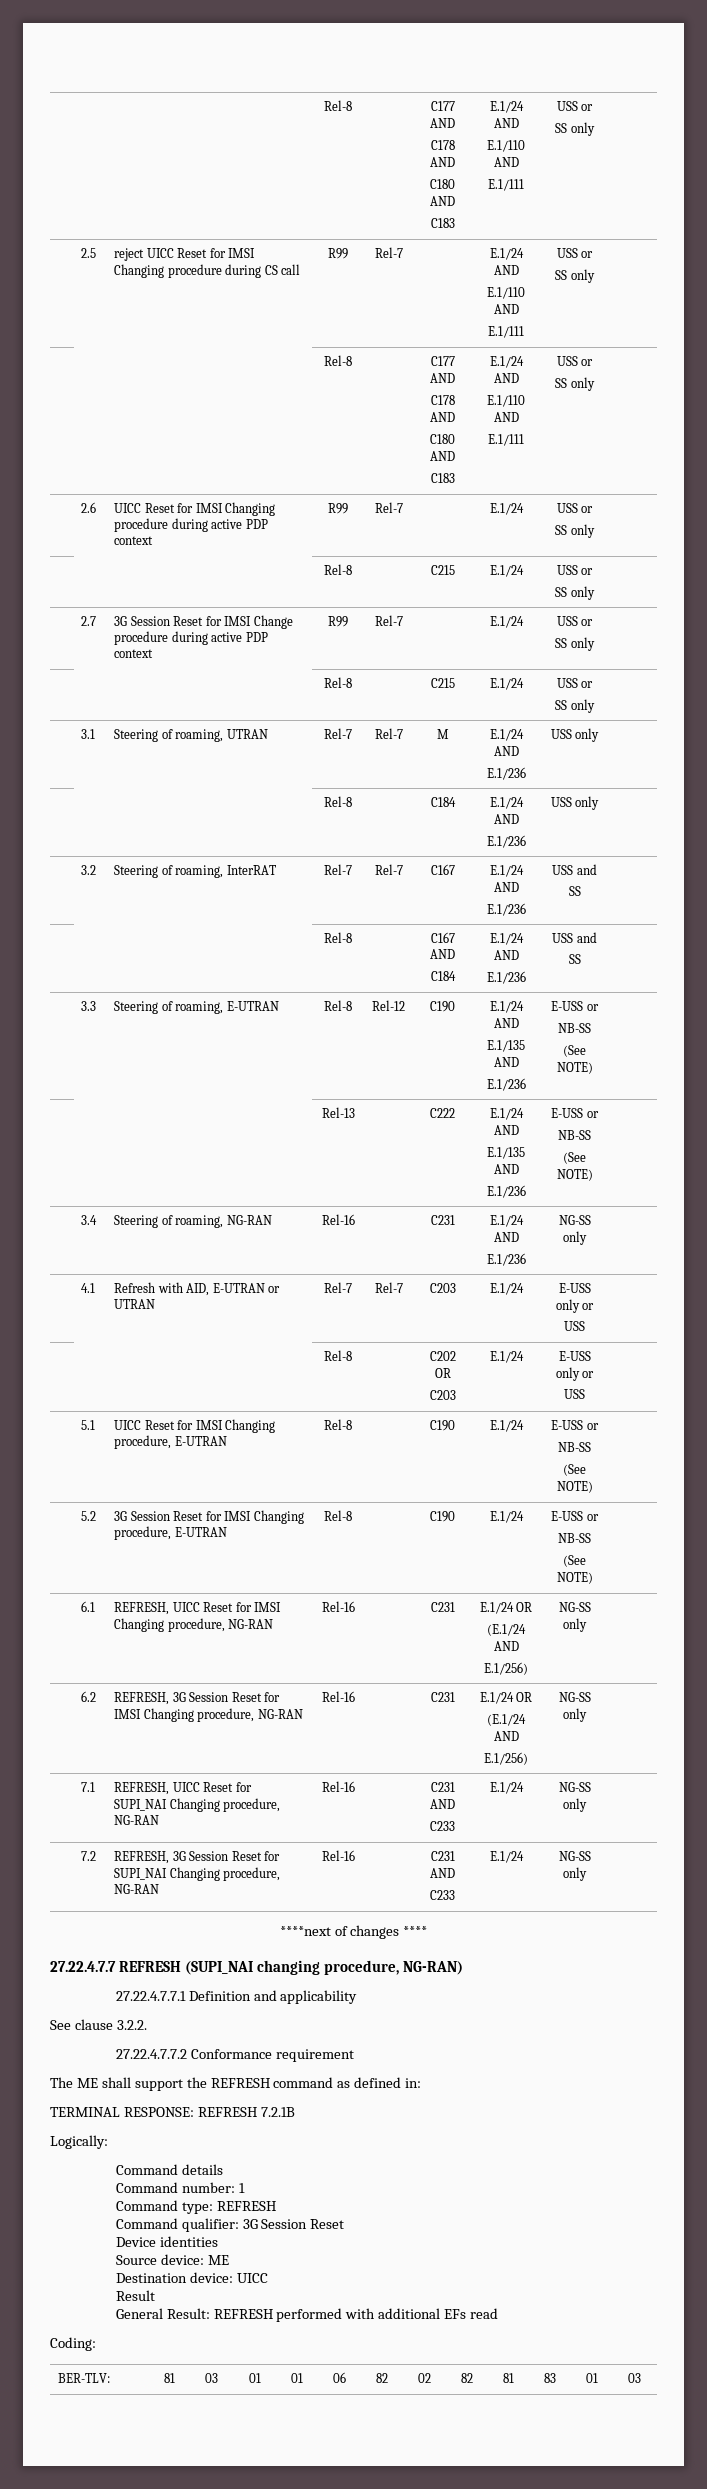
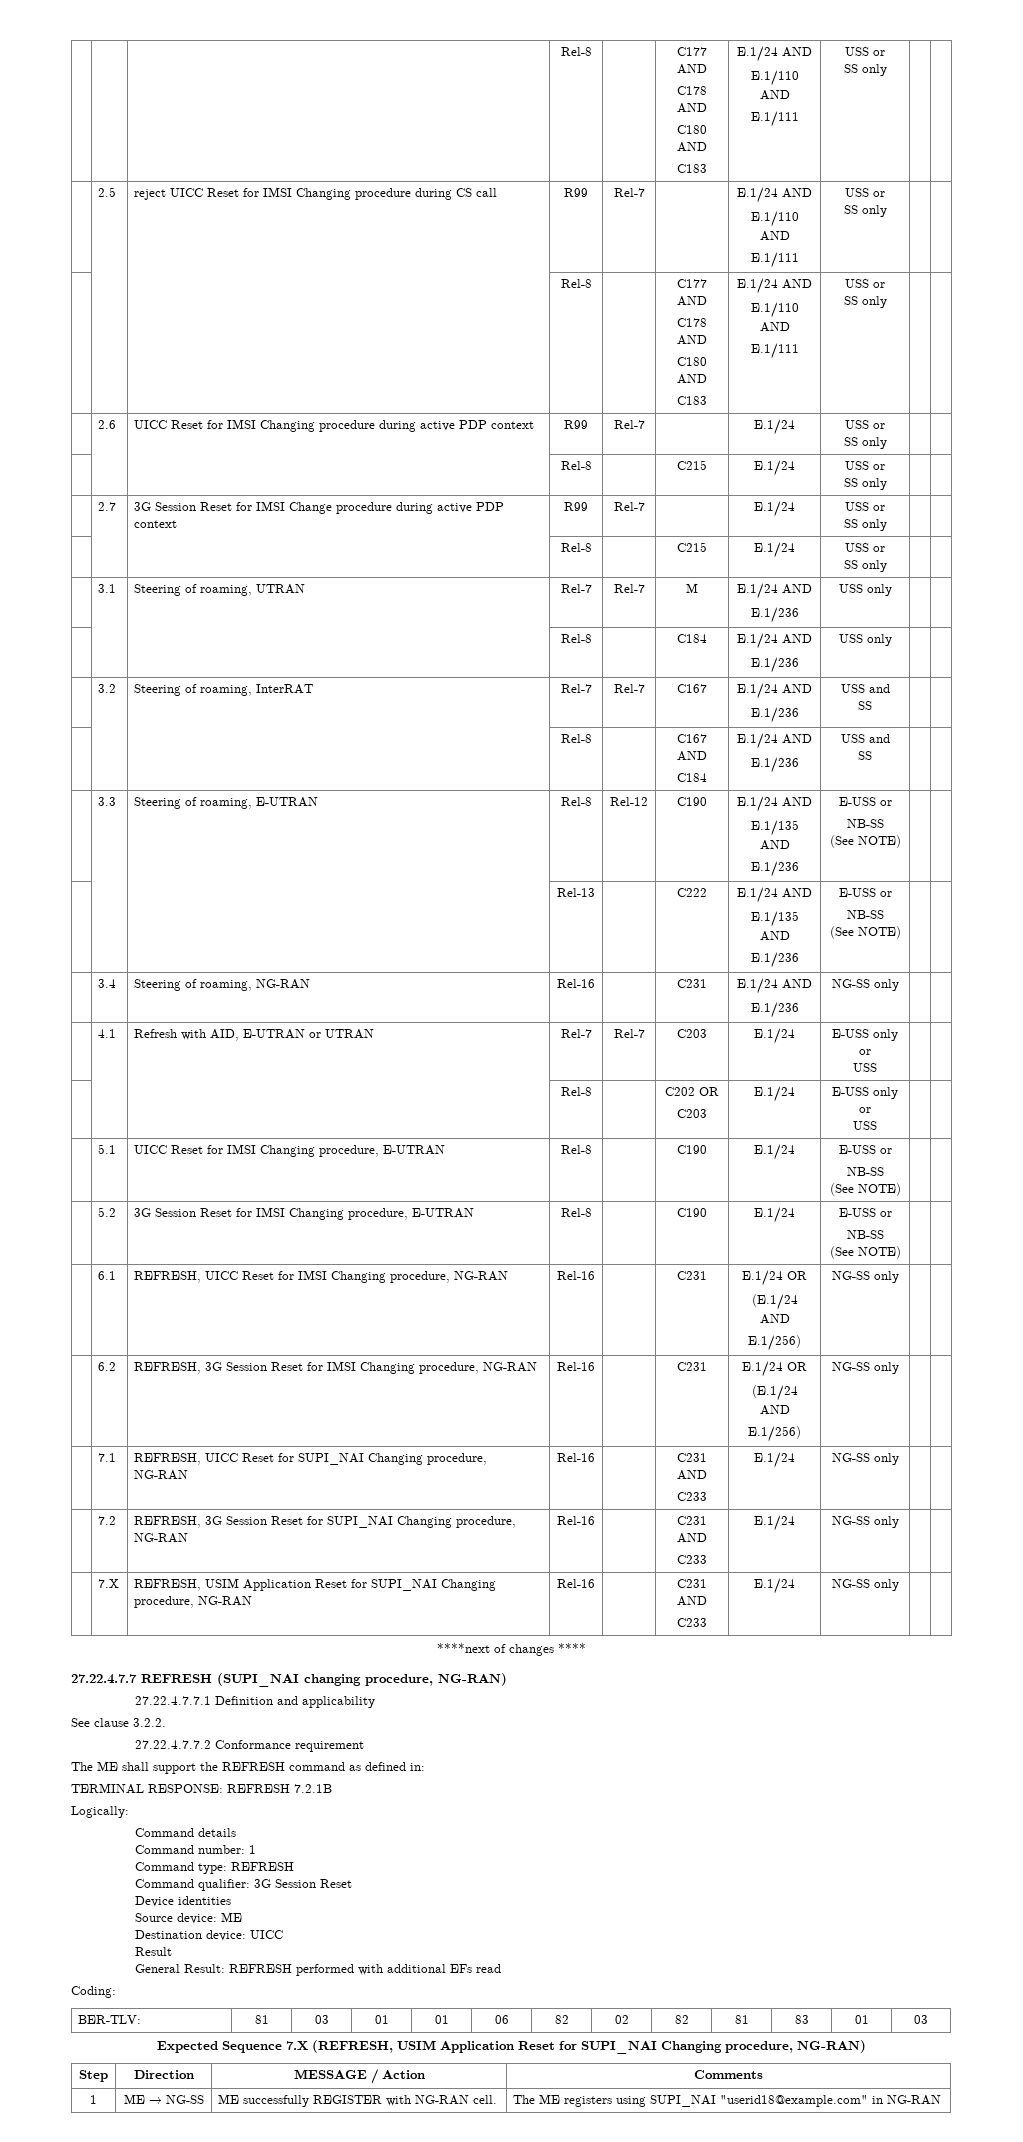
+ | 7.X | REFRESH, USIM Application Reset for SUPI_NAI Changing procedure, NG-RAN | Rel-16 | | C231 AND
+ C233 | E.1/24 | NG-SS only | |
+ Expected Sequence 7.X (REFRESH, USIM Application Reset for SUPI_NAI Changing procedure, NG-RAN)
+ Step | Direction | MESSAGE / Action | Comments
+ 1 | ME → NG-SS | ME successfully REGISTER with NG-RAN cell. | The ME registers using SUPI_NAI "userid18@example.com" in NG-RAN

